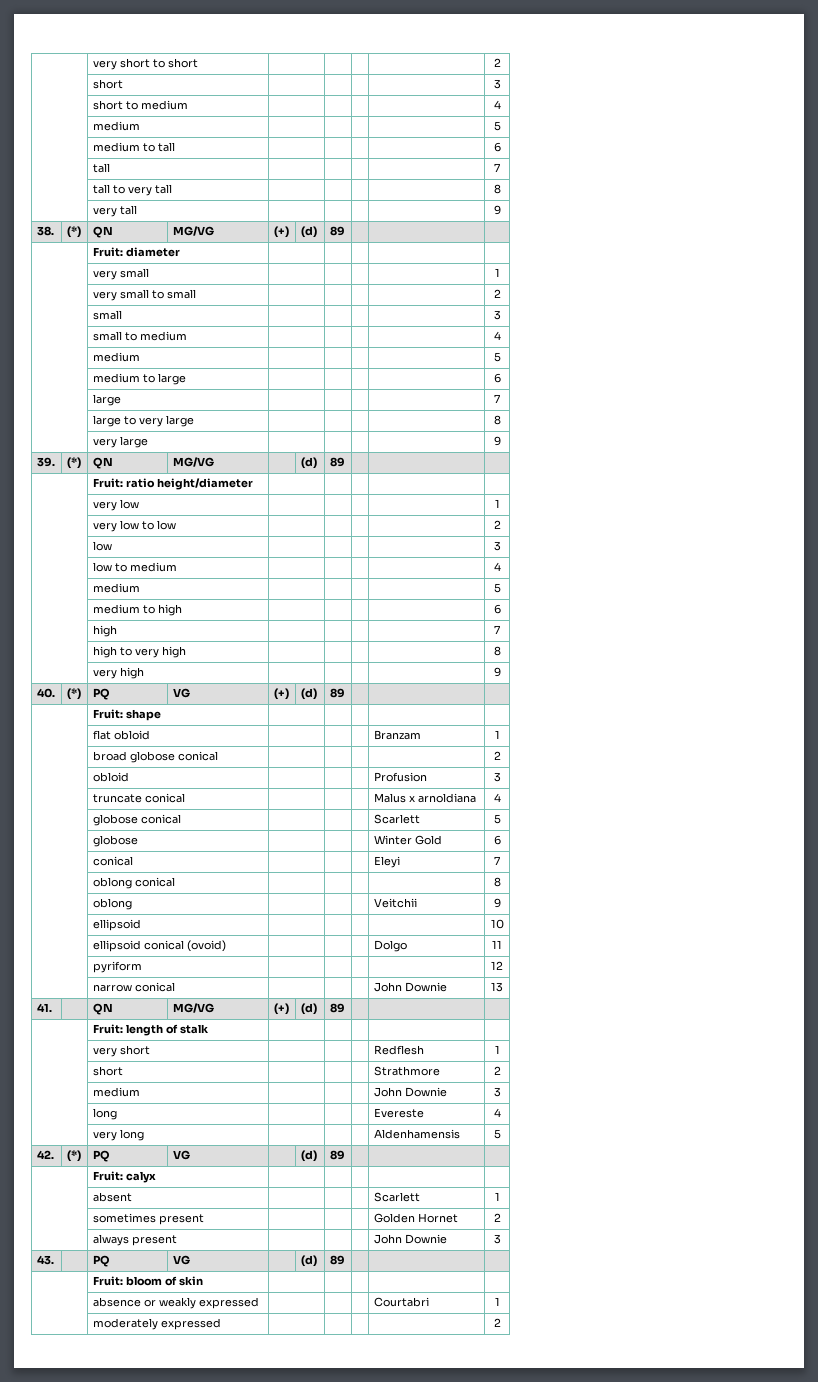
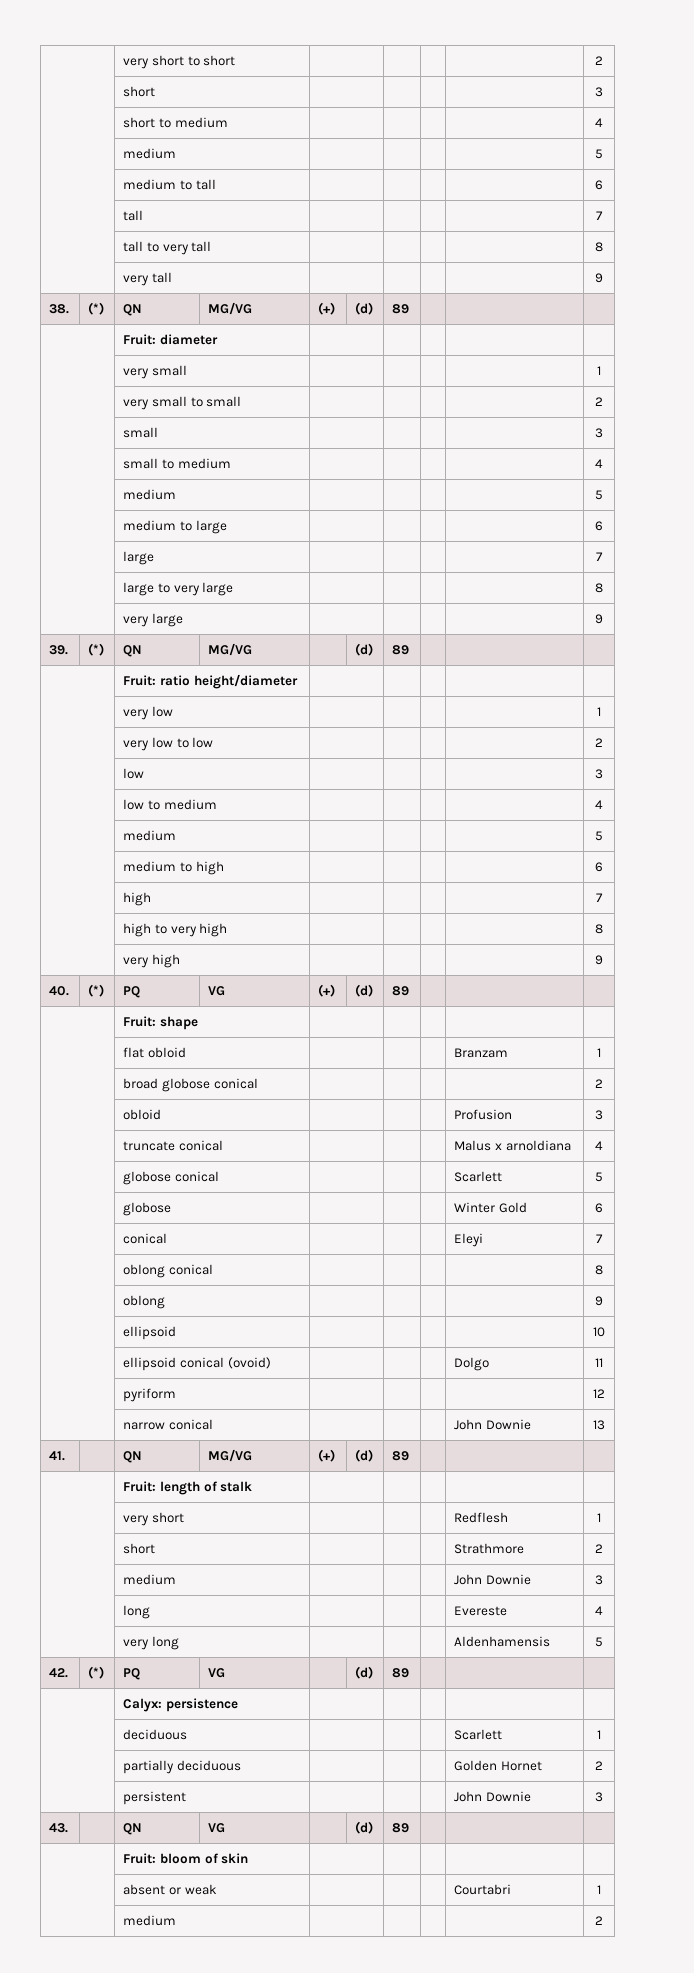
- | oblong | | | | Veitchii | 9
+ | oblong | | | | | 9
- | Fruit: calyx | | | | |
- | absent | | | | Scarlett | 1
+ | Calyx: persistence | | | | |
+ | deciduous | | | | Scarlett | 1
- | sometimes present | | | | Golden Hornet | 2
+ | partially deciduous | | | | Golden Hornet | 2
- | always present | | | | John Downie | 3
+ | persistent | | | | John Downie | 3
- 43. | | PQ | VG | | (d) | 89 | | |
+ 43. | | QN | VG | | (d) | 89 | | |
- | absence or weakly expressed | | | | Courtabri | 1
+ | absent or weak | | | | Courtabri | 1
- | moderately expressed | | | | | 2
+ | medium | | | | | 2

